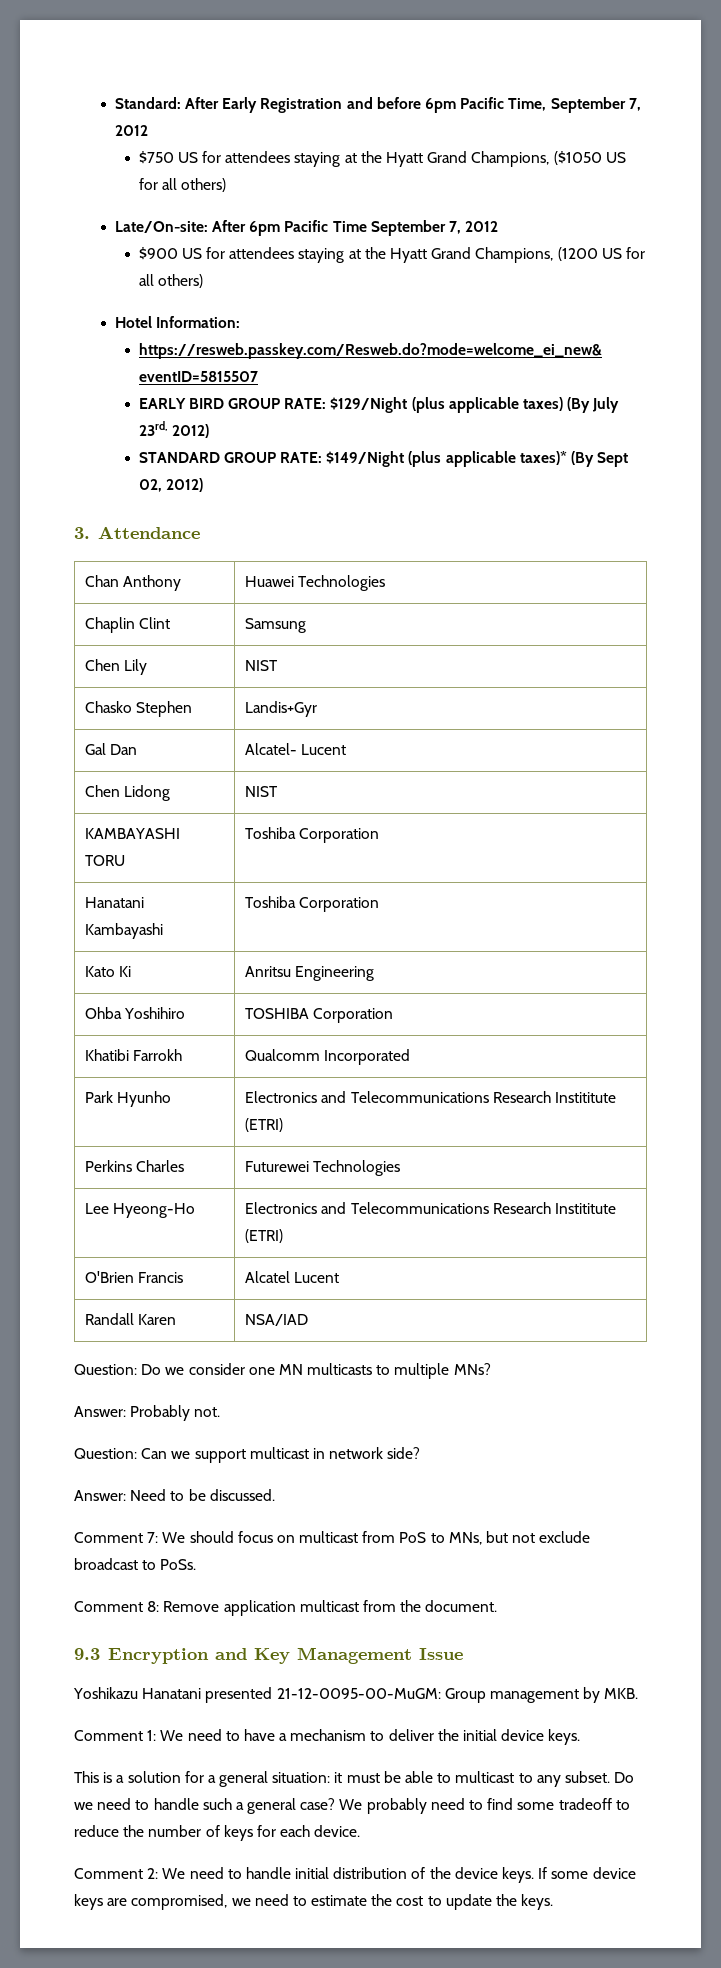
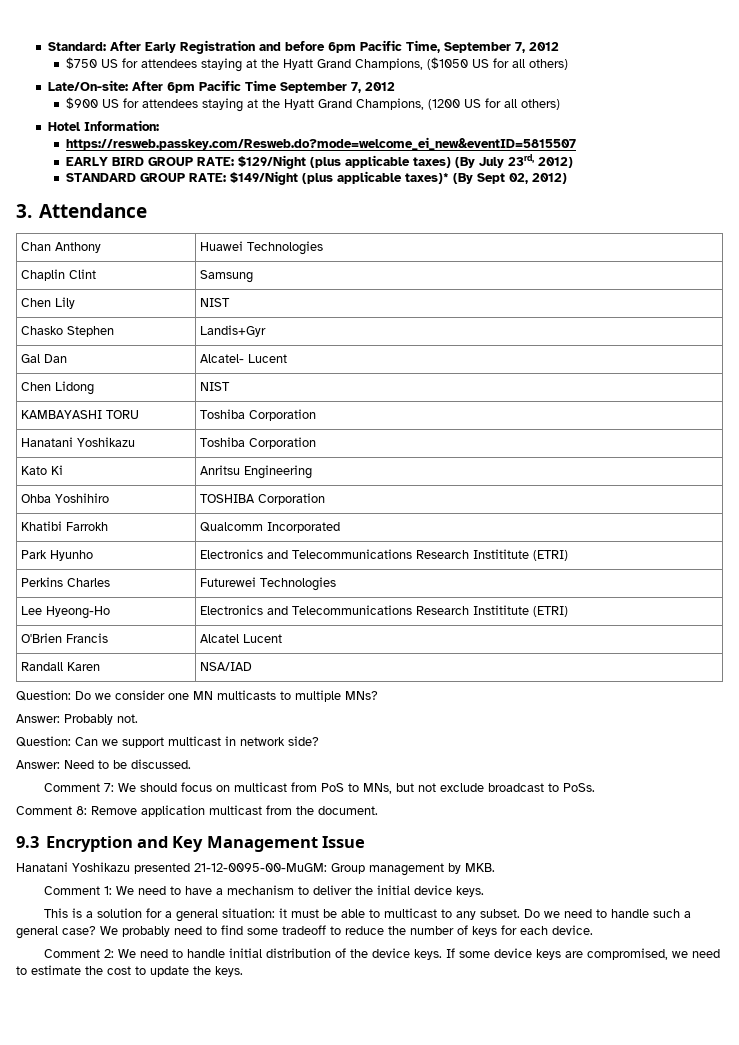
- Hanatani Kambayashi | Toshiba Corporation
+ Hanatani Yoshikazu | Toshiba Corporation
- Yoshikazu Hanatani presented 21-12-0095-00-MuGM: Group management by MKB.
+ Hanatani Yoshikazu presented 21-12-0095-00-MuGM: Group management by MKB.

